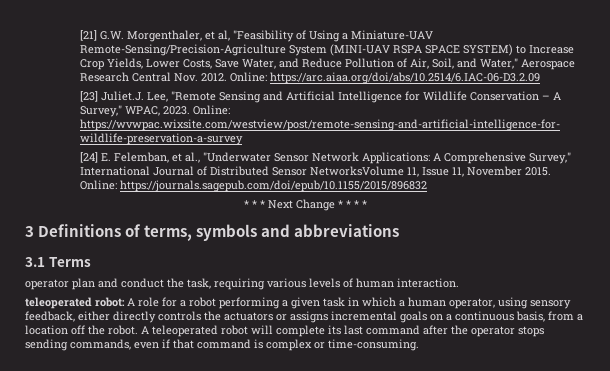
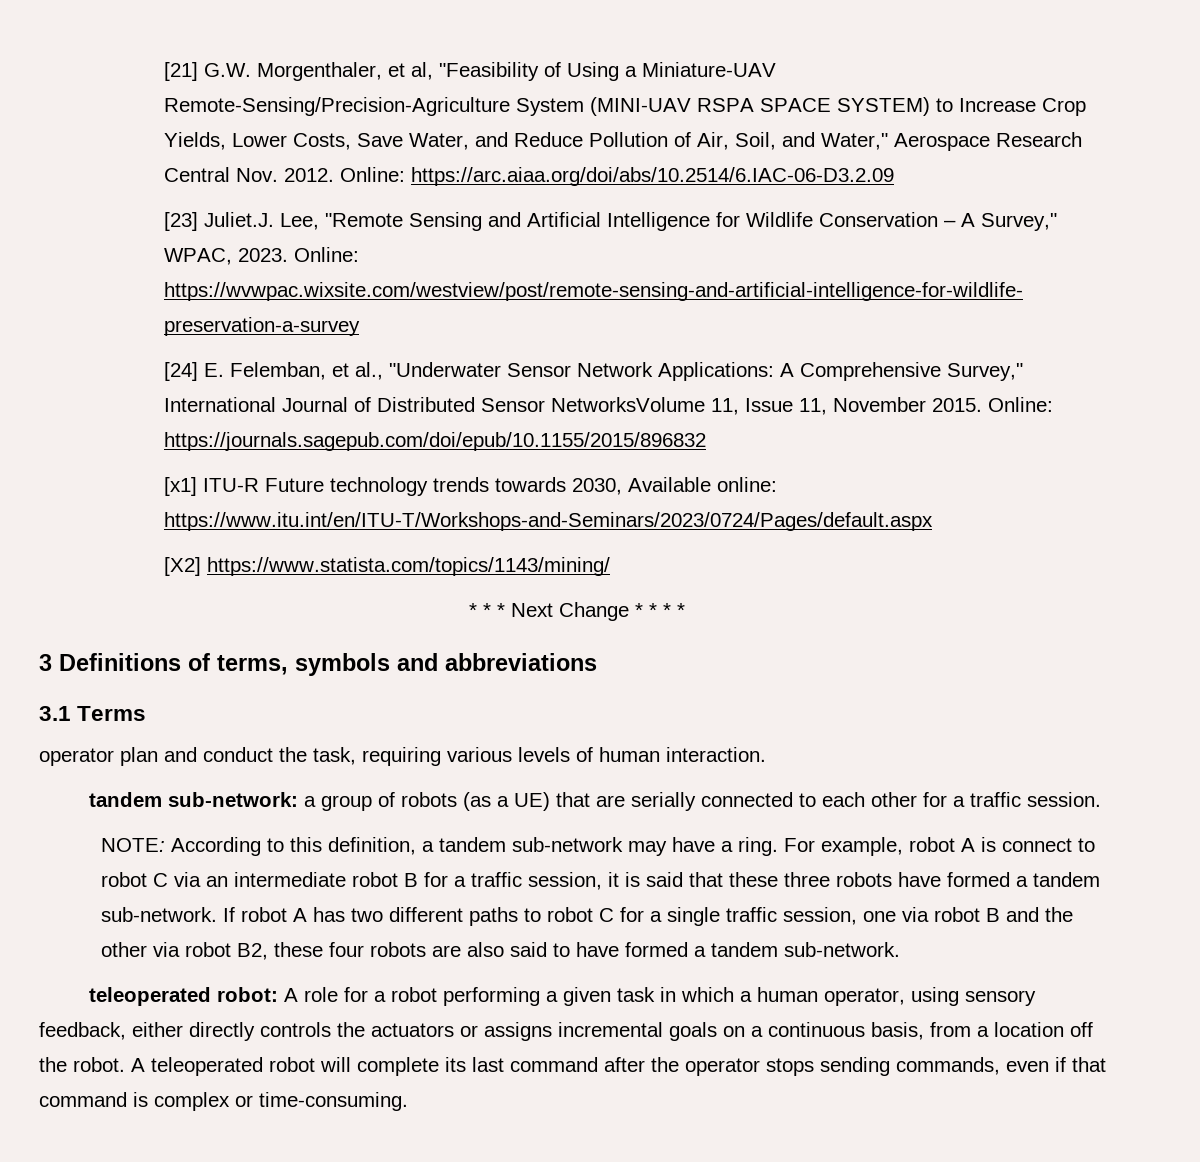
+ [x1] ITU-R Future technology trends towards 2030, Available online: https://www.itu.int/en/ITU-T/Workshops-and-Seminars/2023/0724/Pages/default.aspx
+ [X2] https://www.statista.com/topics/1143/mining/
+ tandem sub-network: a group of robots (as a UE) that are serially connected to each other for a traffic session.
+ NOTE: According to this definition, a tandem sub-network may have a ring. For example, robot A is connect to robot C via an intermediate robot B for a traffic session, it is said that these three robots have formed a tandem sub-network. If robot A has two different paths to robot C for a single traffic session, one via robot B and the other via robot B2, these four robots are also said to have formed a tandem sub-network.

